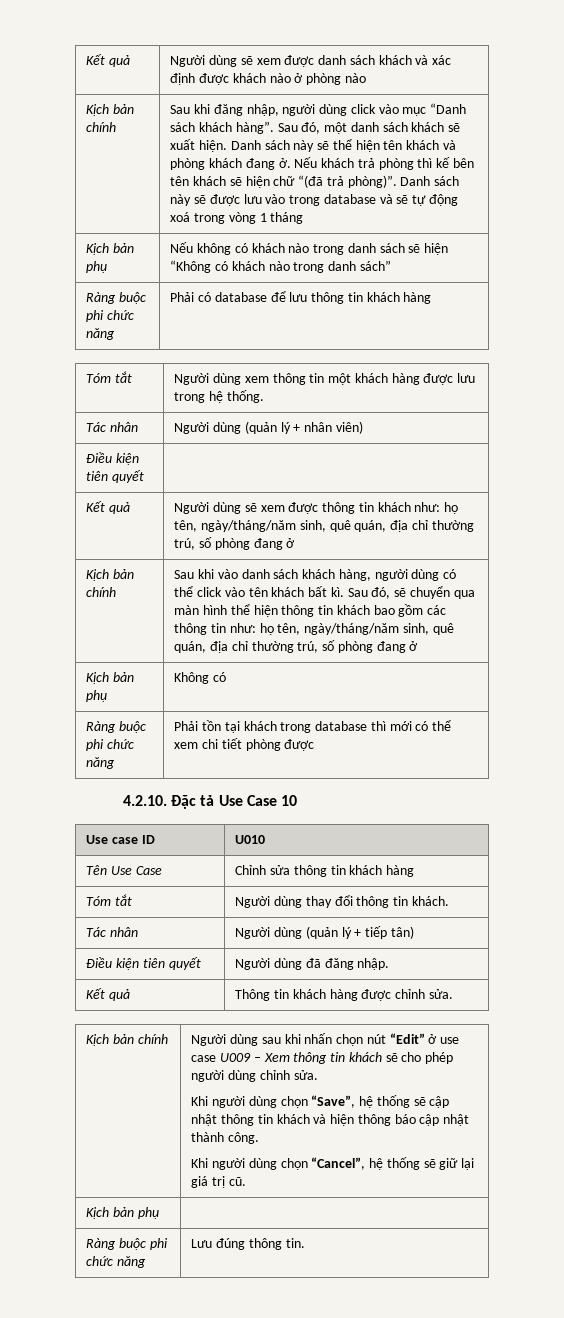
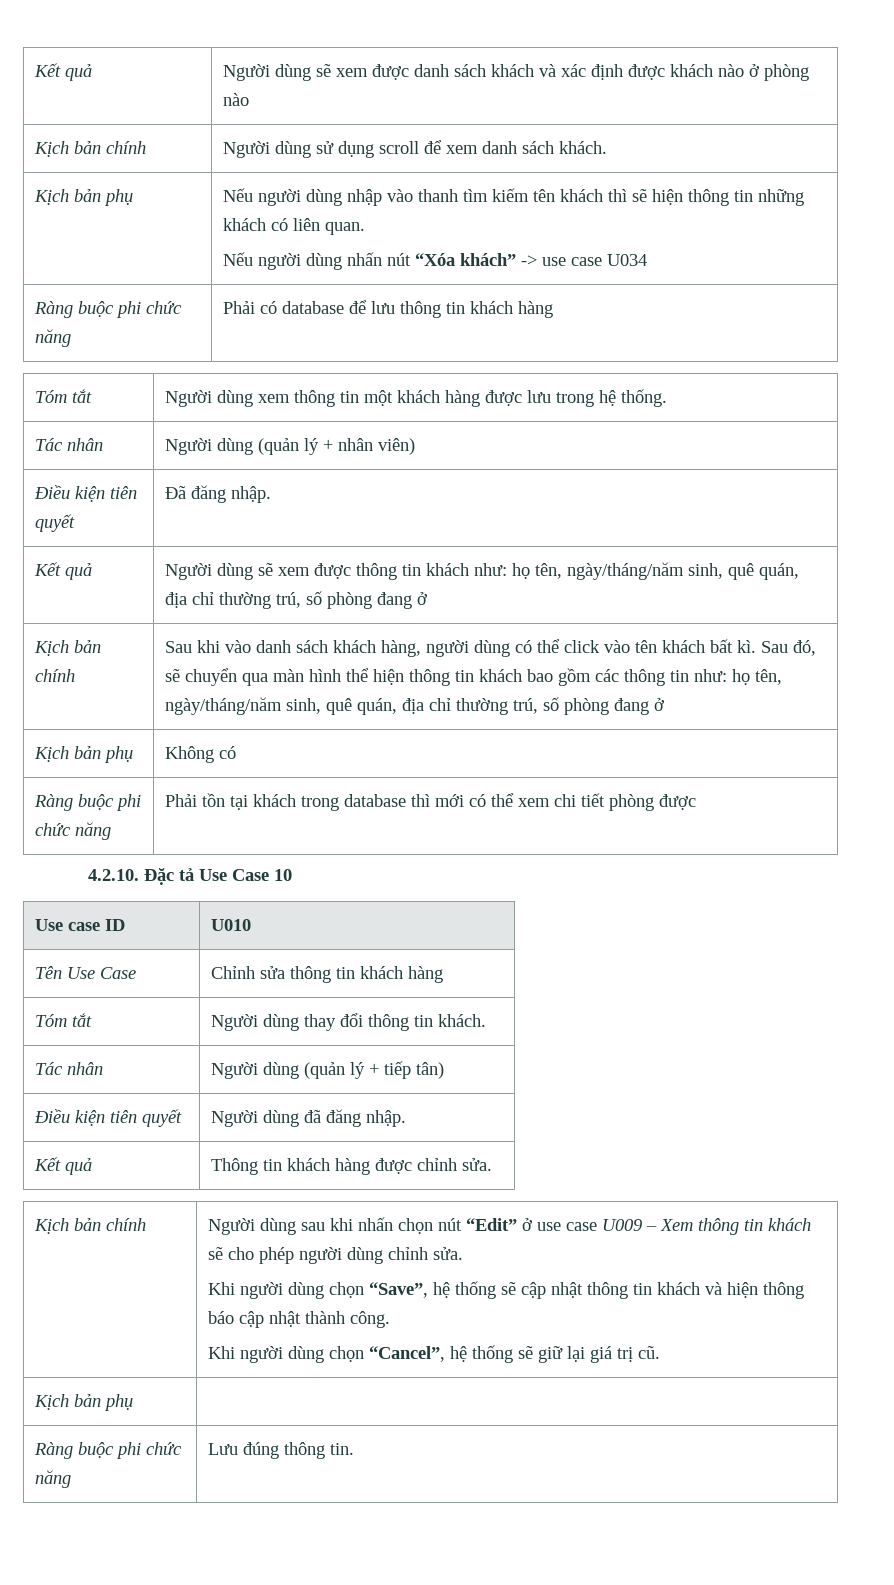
- Sau khi đăng nhập, người dùng click vào mục “Danh sách khách hàng”. Sau đó, một danh sách khách sẽ xuất hiện. Danh sách này sẽ thể hiện tên khách và phòng khách đang ở. Nếu khách trả phòng thì kế bên tên khách sẽ hiện chữ “(đã trả phòng)”. Danh sách này sẽ được lưu vào trong database và sẽ tự động xoá trong vòng 1 tháng
- Kịch bản phụ | Nếu không có khách nào trong danh sách sẽ hiện “Không có khách nào trong danh sách”
+ Người dùng sử dụng scroll để xem danh sách khách.
+ Kịch bản phụ | Nếu người dùng nhập vào thanh tìm kiếm tên khách thì sẽ hiện thông tin những khách có liên quan.
+ Nếu người dùng nhấn nút “Xóa khách” -> use case U034
  Tác nhân | Người dùng (quản lý + nhân viên)
- Điều kiện tiên quyết |
+ Điều kiện tiên quyết | Đã đăng nhập.

